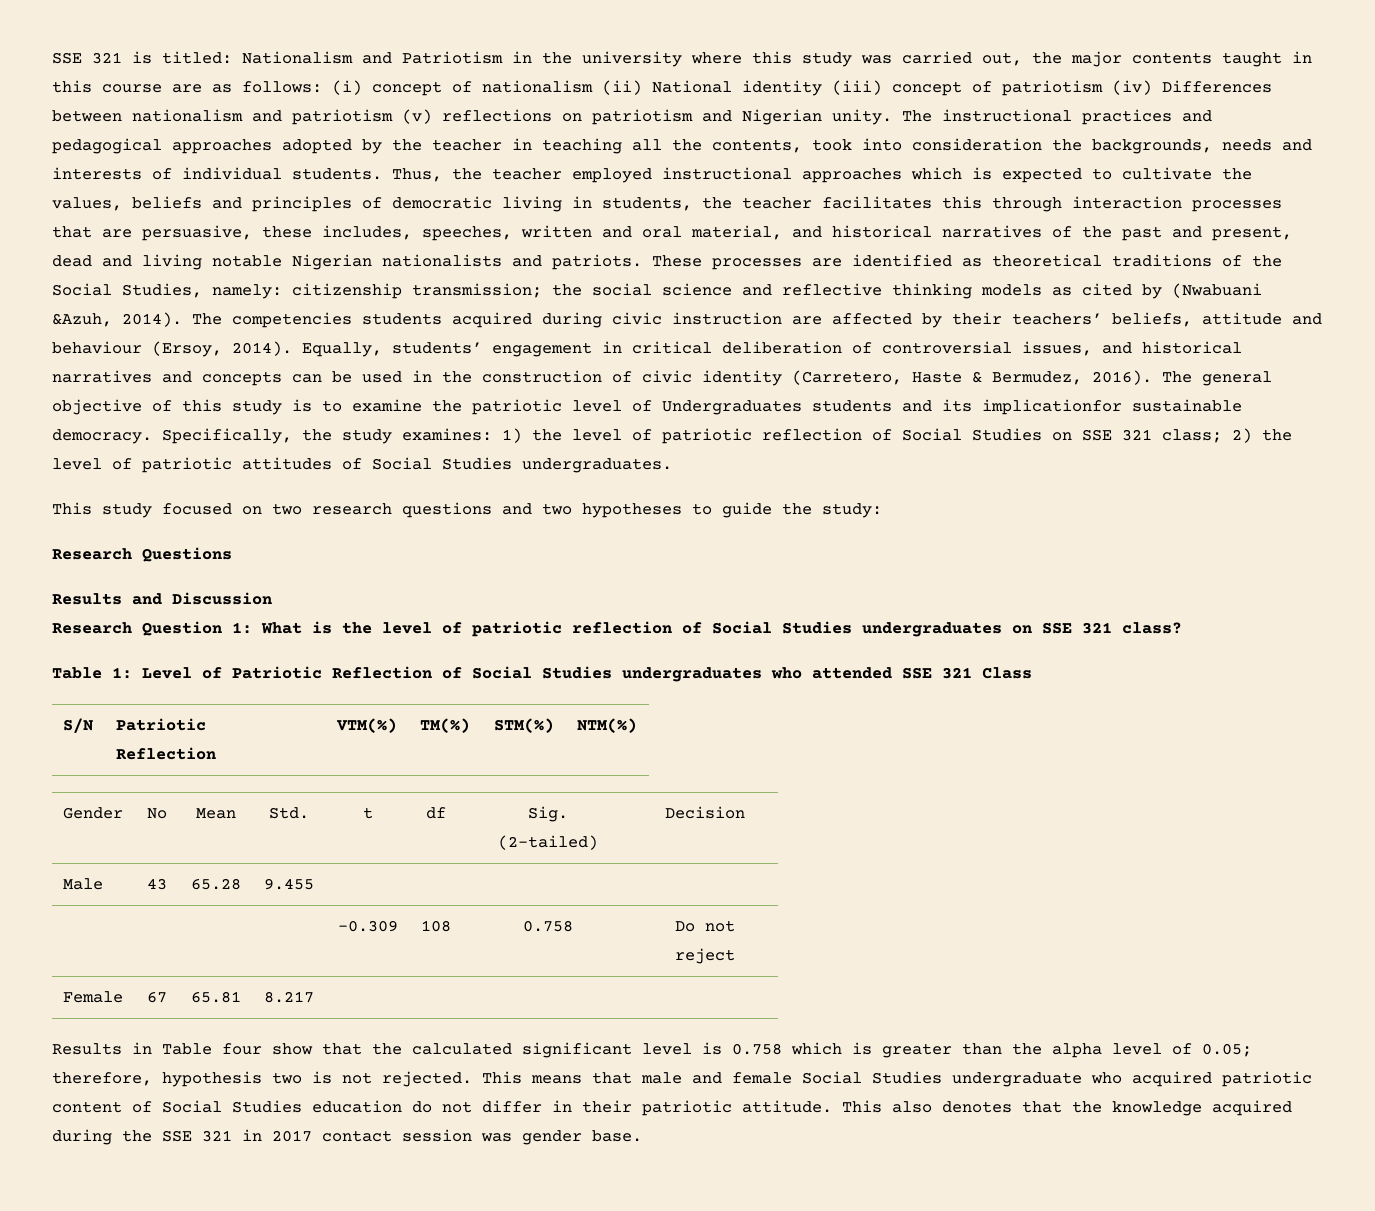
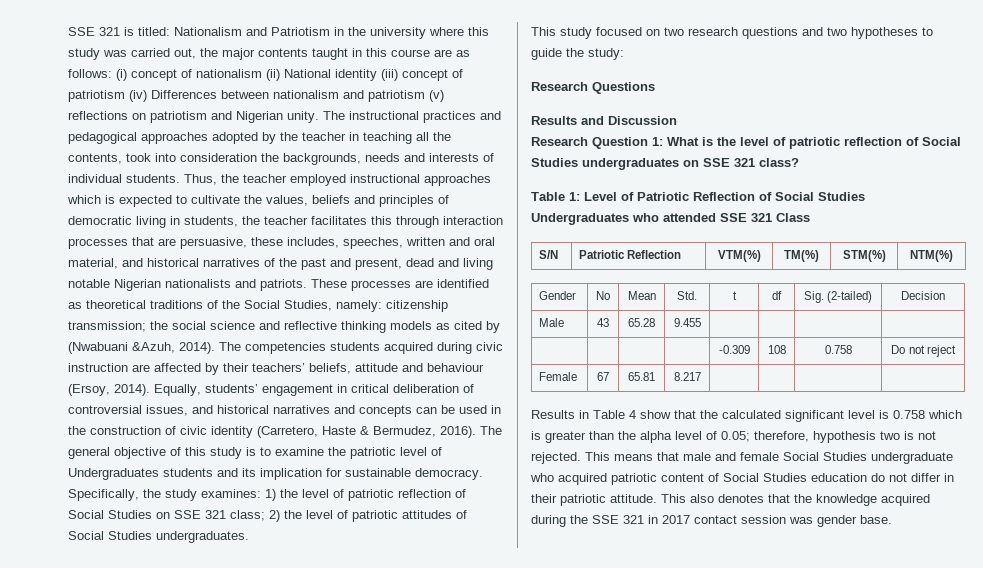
- The general objective of this study is to examine the patriotic level of Undergraduates students and its implicationfor sustainable democracy.
+ The general objective of this study is to examine the patriotic level of Undergraduates students and its implication for sustainable democracy.
- Table 1: Level of Patriotic Reflection of Social Studies undergraduates who attended SSE 321 Class
+ Table 1: Level of Patriotic Reflection of Social Studies Undergraduates who attended SSE 321 Class
- Results in Table four show that the calculated significant level is 0.758 which is greater than the alpha level of 0.05; therefore, hypothesis two is not rejected.
+ Results in Table 4 show that the calculated significant level is 0.758 which is greater than the alpha level of 0.05; therefore, hypothesis two is not rejected.

